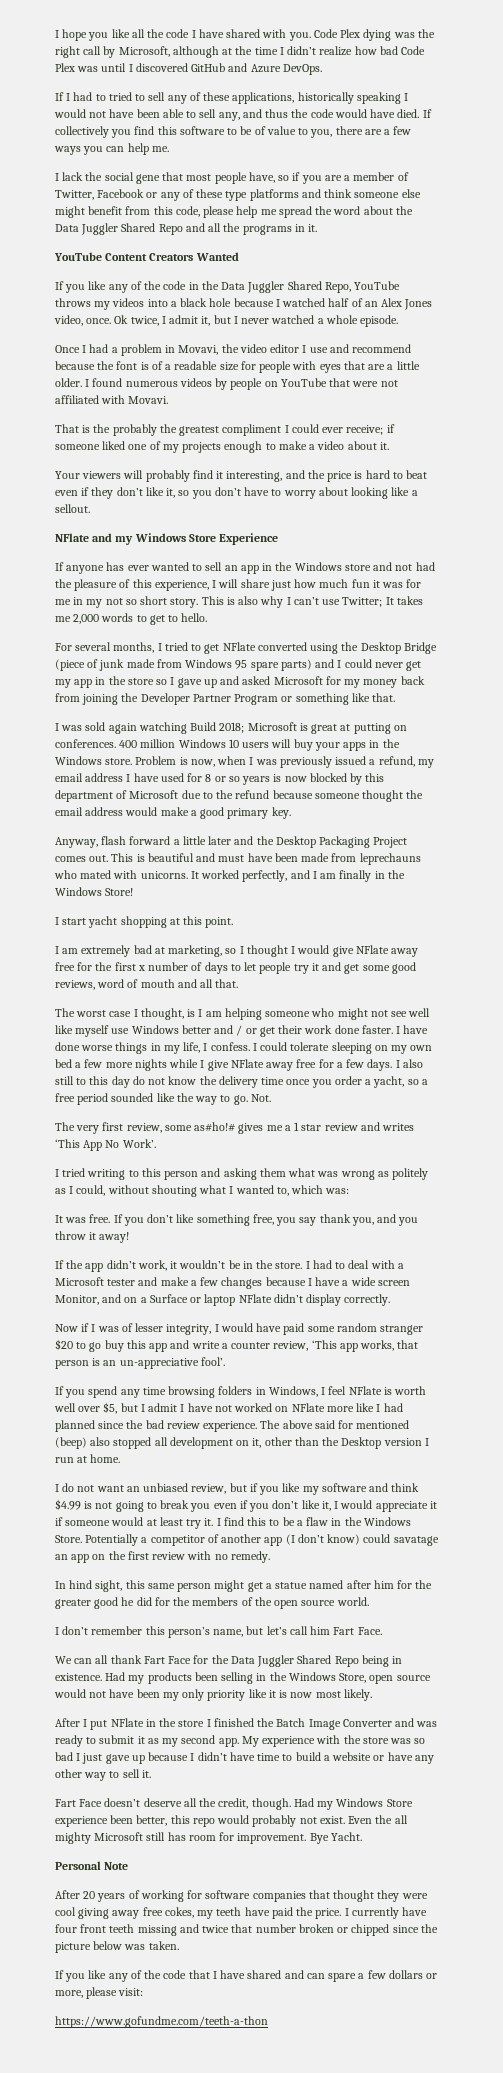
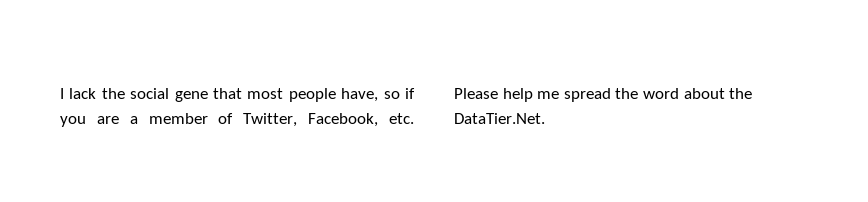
- I hope you like all the code I have shared with you. Code Plex dying was the right call by Microsoft, although at the time I didn’t realize how bad Code Plex was until I discovered GitHub and Azure DevOps.
- If I had to tried to sell any of these applications, historically speaking I would not have been able to sell any, and thus the code would have died. If collectively you find this software to be of value to you, there are a few ways you can help me.
- I lack the social gene that most people have, so if you are a member of Twitter, Facebook or any of these type platforms and think someone else might benefit from this code, please help me spread the word about the Data Juggler Shared Repo and all the programs in it.
- YouTube Content Creators Wanted
- If you like any of the code in the Data Juggler Shared Repo, YouTube throws my videos into a black hole because I watched half of an Alex Jones video, once. Ok twice, I admit it, but I never watched a whole episode.
- Once I had a problem in Movavi, the video editor I use and recommend because the font is of a readable size for people with eyes that are a little older. I found numerous videos by people on YouTube that were not affiliated with Movavi.
- That is the probably the greatest compliment I could ever receive; if someone liked one of my projects enough to make a video about it.
- Your viewers will probably find it interesting, and the price is hard to beat even if they don’t like it, so you don’t have to worry about looking like a sellout.
- NFlate and my Windows Store Experience
- If anyone has ever wanted to sell an app in the Windows store and not had the pleasure of this experience, I will share just how much fun it was for me in my not so short story. This is also why I can’t use Twitter; It takes me 2,000 words to get to hello.
- For several months, I tried to get NFlate converted using the Desktop Bridge (piece of junk made from Windows 95 spare parts) and I could never get my app in the store so I gave up and asked Microsoft for my money back from joining the Developer Partner Program or something like that.
- I was sold again watching Build 2018; Microsoft is great at putting on conferences. 400 million Windows 10 users will buy your apps in the Windows store. Problem is now, when I was previously issued a refund, my email address I have used for 8 or so years is now blocked by this department of Microsoft due to the refund because someone thought the email address would make a good primary key.
- Anyway, flash forward a little later and the Desktop Packaging Project comes out. This is beautiful and must have been made from leprechauns who mated with unicorns. It worked perfectly, and I am finally in the Windows Store!
- I start yacht shopping at this point.
- I am extremely bad at marketing, so I thought I would give NFlate away free for the first x number of days to let people try it and get some good reviews, word of mouth and all that.
- The worst case I thought, is I am helping someone who might not see well like myself use Windows better and / or get their work done faster. I have done worse things in my life, I confess. I could tolerate sleeping on my own bed a few more nights while I give NFlate away free for a few days. I also still to this day do not know the delivery time once you order a yacht, so a free period sounded like the way to go. Not.
- The very first review, some as#ho!# gives me a 1 star review and writes ‘This App No Work’.
- I tried writing to this person and asking them what was wrong as politely as I could, without shouting what I wanted to, which was:
- It was free. If you don’t like something free, you say thank you, and you throw it away!
- If the app didn’t work, it wouldn’t be in the store. I had to deal with a Microsoft tester and make a few changes because I have a wide screen Monitor, and on a Surface or laptop NFlate didn’t display correctly.
- Now if I was of lesser integrity, I would have paid some random stranger $20 to go buy this app and write a counter review, ‘This app works, that person is an un-appreciative fool’.
- If you spend any time browsing folders in Windows, I feel NFlate is worth well over $5, but I admit I have not worked on NFlate more like I had planned since the bad review experience. The above said for mentioned (beep) also stopped all development on it, other than the Desktop version I run at home.
- I do not want an unbiased review, but if you like my software and think $4.99 is not going to break you even if you don’t like it, I would appreciate it if someone would at least try it. I find this to be a flaw in the Windows Store. Potentially a competitor of another app (I don’t know) could savatage an app on the first review with no remedy.
- In hind sight, this same person might get a statue named after him for the greater good he did for the members of the open source world.
- I don’t remember this person’s name, but let’s call him Fart Face.
- We can all thank Fart Face for the Data Juggler Shared Repo being in existence. Had my products been selling in the Windows Store, open source would not have been my only priority like it is now most likely.
- After I put NFlate in the store I finished the Batch Image Converter and was ready to submit it as my second app. My experience with the store was so bad I just gave up because I didn’t have time to build a website or have any other way to sell it.
- Fart Face doesn’t deserve all the credit, though. Had my Windows Store experience been better, this repo would probably not exist. Even the all mighty Microsoft still has room for improvement. Bye Yacht.
- Personal Note
- After 20 years of working for software companies that thought they were cool giving away free cokes, my teeth have paid the price. I currently have four front teeth missing and twice that number broken or chipped since the picture below was taken.
- If you like any of the code that I have shared and can spare a few dollars or more, please visit:
- https://www.gofundme.com/teeth-a-thon
+ I lack the social gene that most people have, so if you are a member of Twitter, Facebook, etc. Please help me spread the word about the DataTier.Net.

